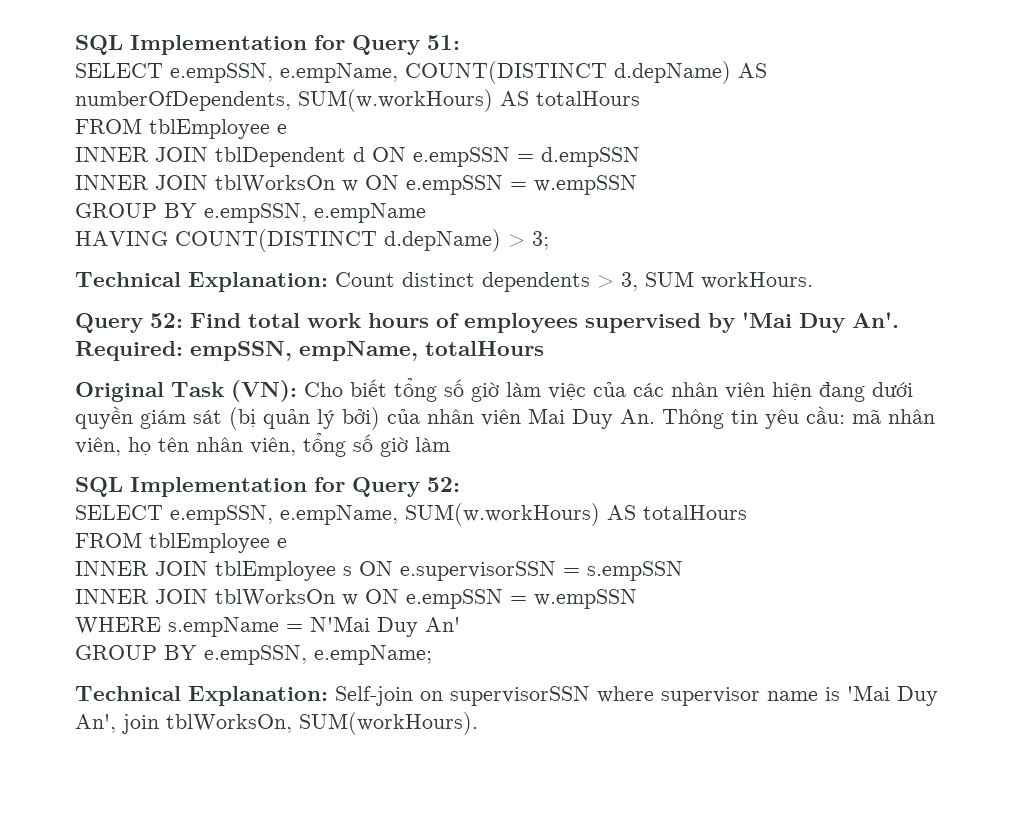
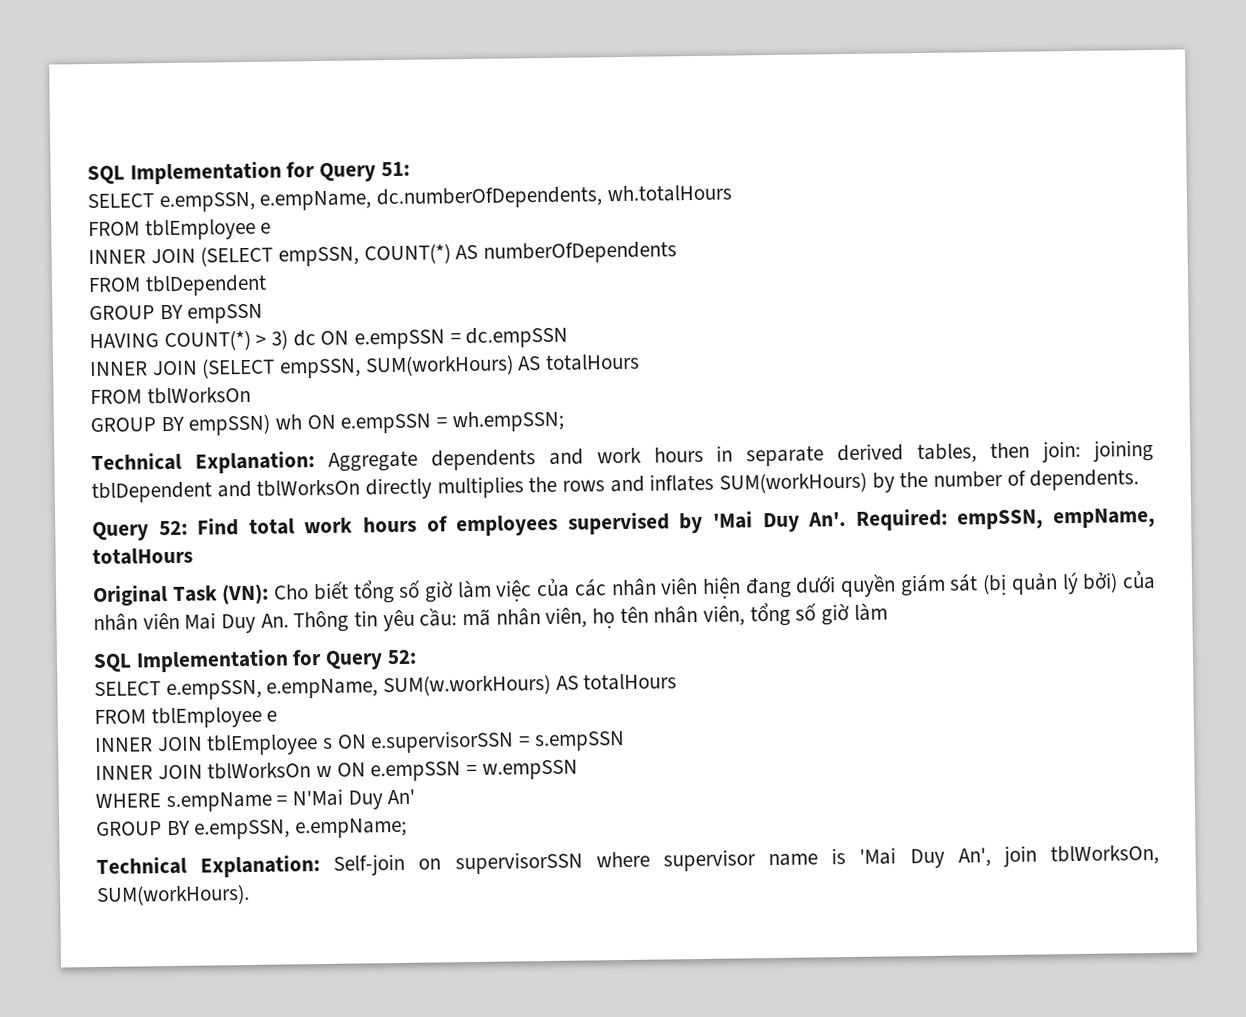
- SELECT e.empSSN, e.empName, COUNT(DISTINCT d.depName) AS numberOfDependents, SUM(w.workHours) AS totalHours
+ SELECT e.empSSN, e.empName, dc.numberOfDependents, wh.totalHours
  FROM tblEmployee e
- INNER JOIN tblDependent d ON e.empSSN = d.empSSN
- INNER JOIN tblWorksOn w ON e.empSSN = w.empSSN
- GROUP BY e.empSSN, e.empName
- HAVING COUNT(DISTINCT d.depName) > 3;
- Technical Explanation: Count distinct dependents > 3, SUM workHours.
+ INNER JOIN (SELECT empSSN, COUNT(*) AS numberOfDependents
+ FROM tblDependent
+ GROUP BY empSSN
+ HAVING COUNT(*) > 3) dc ON e.empSSN = dc.empSSN
+ INNER JOIN (SELECT empSSN, SUM(workHours) AS totalHours
+ FROM tblWorksOn
+ GROUP BY empSSN) wh ON e.empSSN = wh.empSSN;
+ Technical Explanation: Aggregate dependents and work hours in separate derived tables, then join: joining tblDependent and tblWorksOn directly multiplies the rows and inflates SUM(workHours) by the number of dependents.

